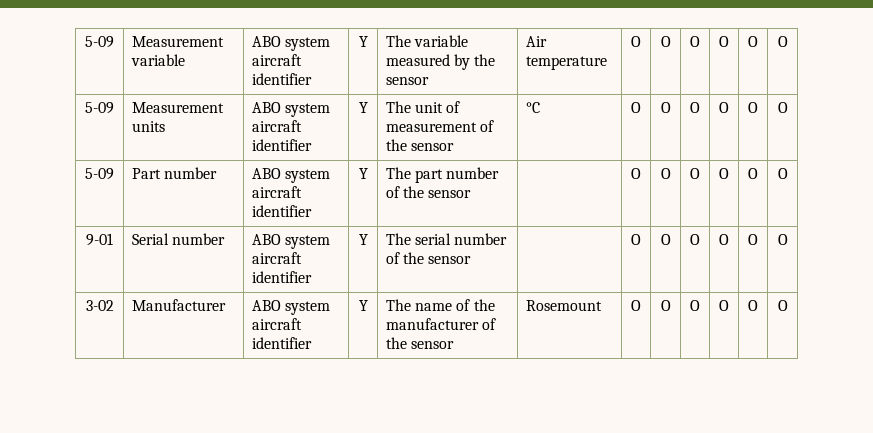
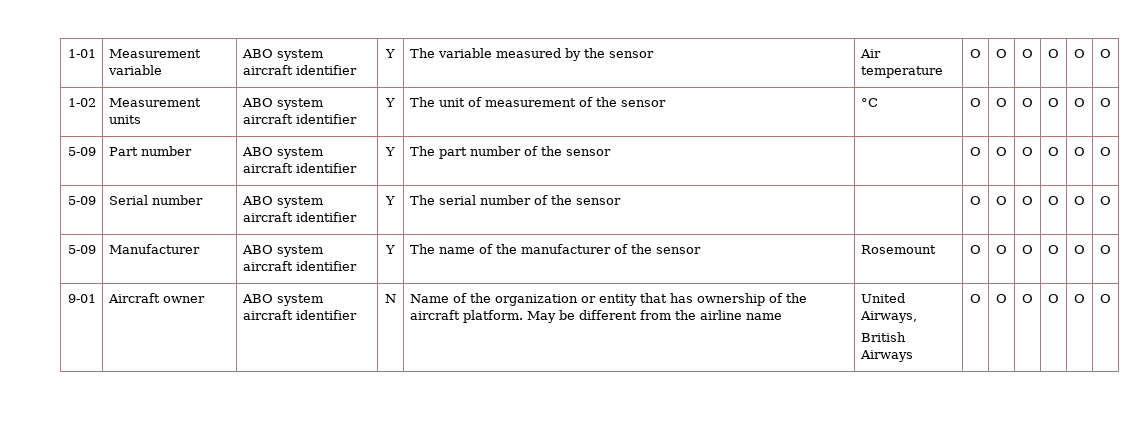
- 5-09 | Measurement variable | ABO system aircraft identifier | Y | The variable measured by the sensor | Air temperature | O | O | O | O | O | O
+ 1-01 | Measurement variable | ABO system aircraft identifier | Y | The variable measured by the sensor | Air temperature | O | O | O | O | O | O
- 5-09 | Measurement units | ABO system aircraft identifier | Y | The unit of measurement of the sensor | °C | O | O | O | O | O | O
+ 1-02 | Measurement units | ABO system aircraft identifier | Y | The unit of measurement of the sensor | °C | O | O | O | O | O | O
- 9-01 | Serial number | ABO system aircraft identifier | Y | The serial number of the sensor | | O | O | O | O | O | O
+ 5-09 | Serial number | ABO system aircraft identifier | Y | The serial number of the sensor | | O | O | O | O | O | O
- 3-02 | Manufacturer | ABO system aircraft identifier | Y | The name of the manufacturer of the sensor | Rosemount | O | O | O | O | O | O
+ 5-09 | Manufacturer | ABO system aircraft identifier | Y | The name of the manufacturer of the sensor | Rosemount | O | O | O | O | O | O
+ 9-01 | Aircraft owner | ABO system aircraft identifier | N | Name of the organization or entity that has ownership of the aircraft platform. May be different from the airline name | United Airways,
+ British Airways | O | O | O | O | O | O

